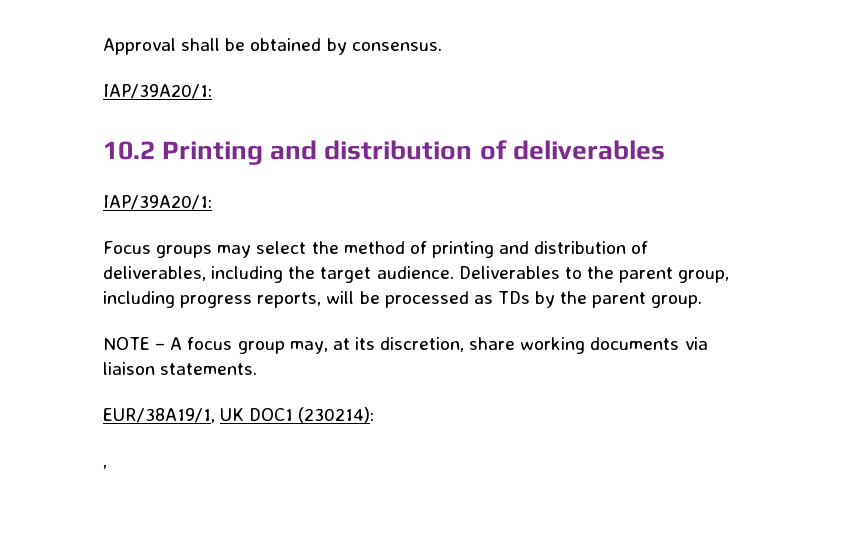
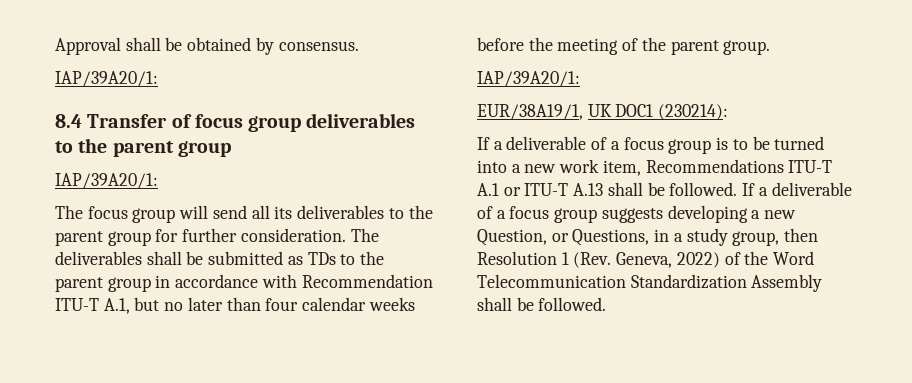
- 10.2 Printing and distribution of deliverables
+ 8.4 Transfer of focus group deliverables to the parent group
  IAP/39A20/1:
- Focus groups may select the method of printing and distribution of deliverables, including the target audience. Deliverables to the parent group, including progress reports, will be processed as TDs by the parent group.
- NOTE – A focus group may, at its discretion, share working documents via liaison statements.
+ The focus group will send all its deliverables to the parent group for further consideration. The deliverables shall be submitted as TDs to the parent group in accordance with Recommendation ITU-T A.1, but no later than four calendar weeks before the meeting of the parent group.
+ IAP/39A20/1:
  EUR/38A19/1, UK DOC1 (230214):
- ,
+ If a deliverable of a focus group is to be turned into a new work item, Recommendations ITU-T A.1 or ITU-T A.13 shall be followed. If a deliverable of a focus group suggests developing a new Question, or Questions, in a study group, then Resolution 1 (Rev. Geneva, 2022) of the Word Telecommunication Standardization Assembly shall be followed.

